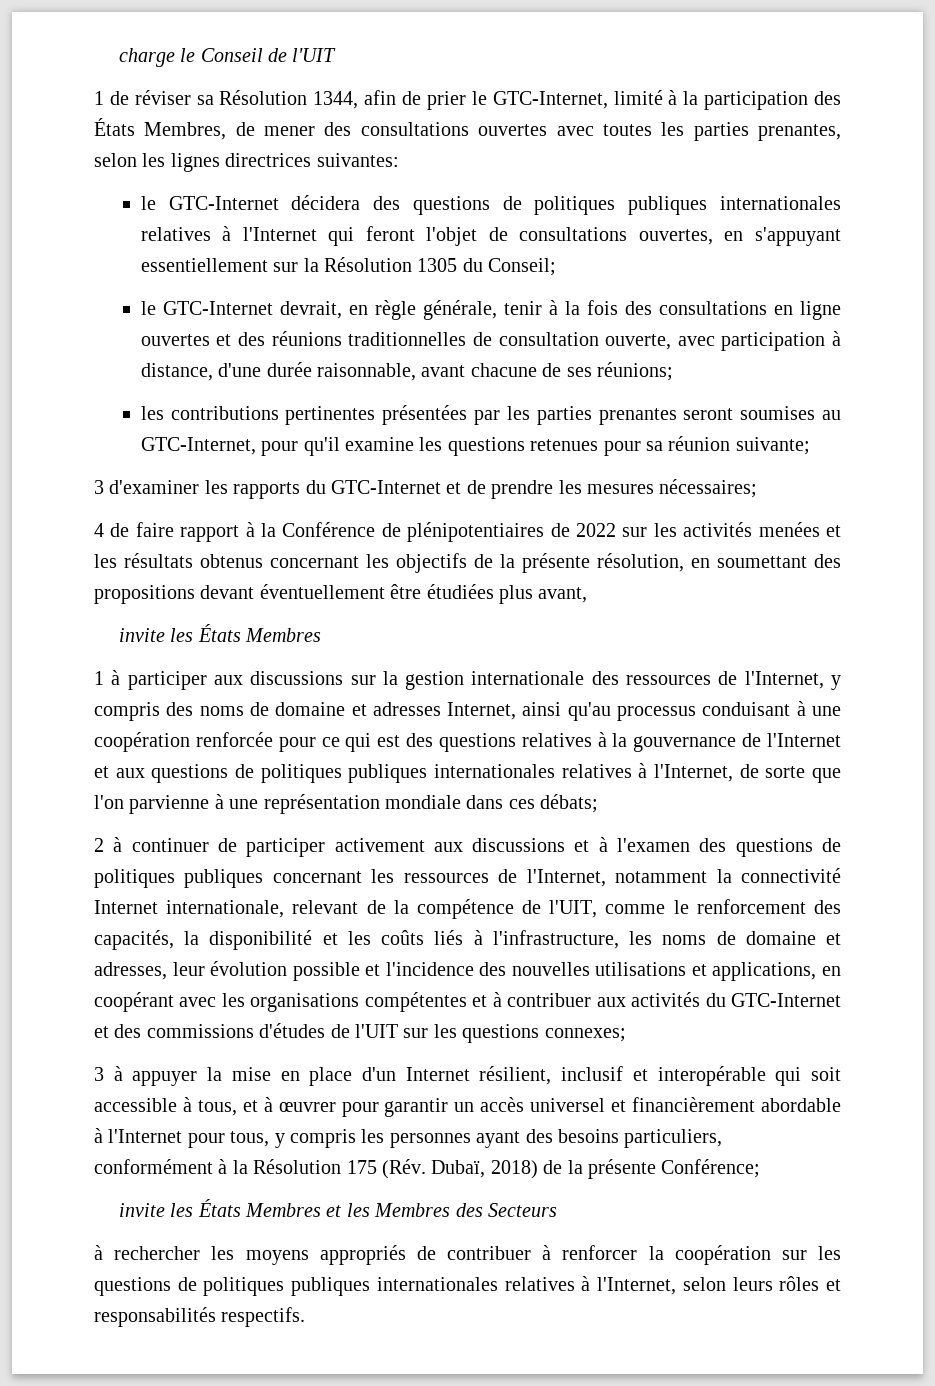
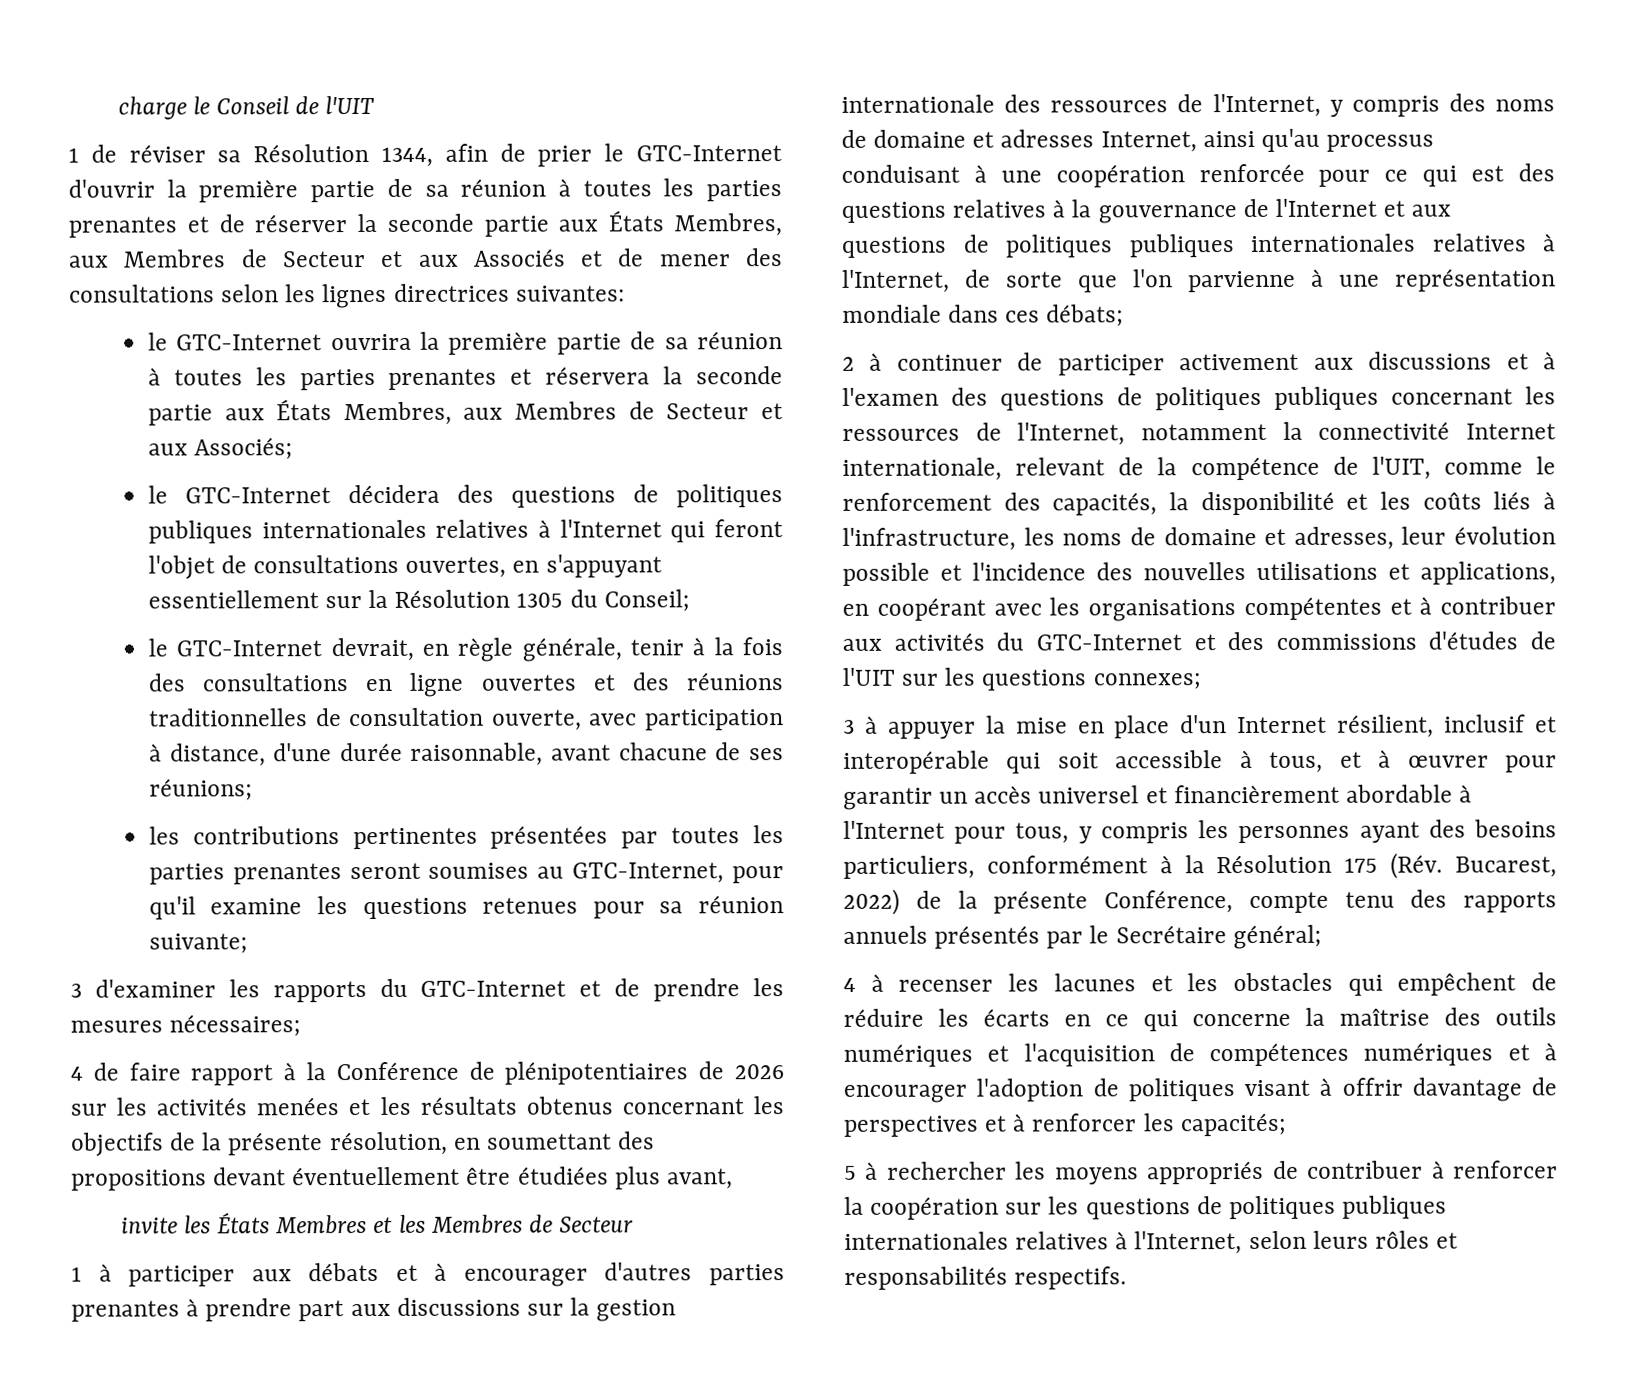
- 1 de réviser sa Résolution 1344, afin de prier le GTC-Internet, limité à la participation des États Membres, de mener des consultations ouvertes avec toutes les parties prenantes, selon les lignes directrices suivantes:
+ 1 de réviser sa Résolution 1344, afin de prier le GTC-Internet d'ouvrir la première partie de sa réunion à toutes les parties prenantes et de réserver la seconde partie aux États Membres, aux Membres de Secteur et aux Associés et de mener des consultations selon les lignes directrices suivantes:
+ le GTC-Internet ouvrira la première partie de sa réunion à toutes les parties prenantes et réservera la seconde partie aux États Membres, aux Membres de Secteur et aux Associés;
- les contributions pertinentes présentées par les parties prenantes seront soumises au GTC-Internet, pour qu'il examine les questions retenues pour sa réunion suivante;
+ les contributions pertinentes présentées par toutes les parties prenantes seront soumises au GTC-Internet, pour qu'il examine les questions retenues pour sa réunion suivante;
- 4 de faire rapport à la Conférence de plénipotentiaires de 2022 sur les activités menées et les résultats obtenus concernant les objectifs de la présente résolution, en soumettant des propositions devant éventuellement être étudiées plus avant,
- invite les États Membres
+ 4 de faire rapport à la Conférence de plénipotentiaires de 2026 sur les activités menées et les résultats obtenus concernant les objectifs de la présente résolution, en soumettant des propositions devant éventuellement être étudiées plus avant,
+ invite les États Membres et les Membres de Secteur
- 1 à participer aux discussions sur la gestion internationale des ressources de l'Internet, y compris des noms de domaine et adresses Internet, ainsi qu'au processus conduisant à une coopération renforcée pour ce qui est des questions relatives à la gouvernance de l'Internet et aux questions de politiques publiques internationales relatives à l'Internet, de sorte que l'on parvienne à une représentation mondiale dans ces débats;
+ 1 à participer aux débats et à encourager d'autres parties prenantes à prendre part aux discussions sur la gestion internationale des ressources de l'Internet, y compris des noms de domaine et adresses Internet, ainsi qu'au processus conduisant à une coopération renforcée pour ce qui est des questions relatives à la gouvernance de l'Internet et aux questions de politiques publiques internationales relatives à l'Internet, de sorte que l'on parvienne à une représentation mondiale dans ces débats;
- 3 à appuyer la mise en place d'un Internet résilient, inclusif et interopérable qui soit accessible à tous, et à œuvrer pour garantir un accès universel et financièrement abordable à l'Internet pour tous, y compris les personnes ayant des besoins particuliers, conformément à la Résolution 175 (Rév. Dubaï, 2018) de la présente Conférence;
- invite les États Membres et les Membres des Secteurs
- à rechercher les moyens appropriés de contribuer à renforcer la coopération sur les questions de politiques publiques internationales relatives à l'Internet, selon leurs rôles et responsabilités respectifs.
+ 3 à appuyer la mise en place d'un Internet résilient, inclusif et interopérable qui soit accessible à tous, et à œuvrer pour garantir un accès universel et financièrement abordable à l'Internet pour tous, y compris les personnes ayant des besoins particuliers, conformément à la Résolution 175 (Rév. Bucarest, 2022) de la présente Conférence, compte tenu des rapports annuels présentés par le Secrétaire général;
+ 4 à recenser les lacunes et les obstacles qui empêchent de réduire les écarts en ce qui concerne la maîtrise des outils numériques et l'acquisition de compétences numériques et à encourager l'adoption de politiques visant à offrir davantage de perspectives et à renforcer les capacités;
+ 5 à rechercher les moyens appropriés de contribuer à renforcer la coopération sur les questions de politiques publiques internationales relatives à l'Internet, selon leurs rôles et responsabilités respectifs.

